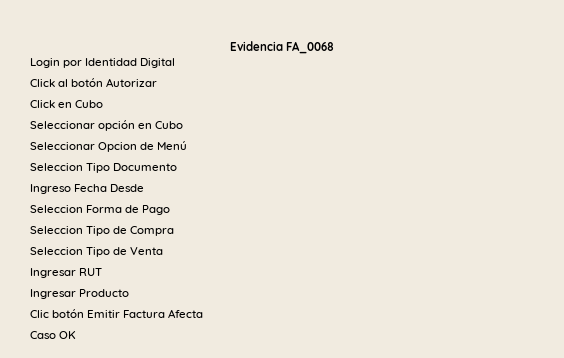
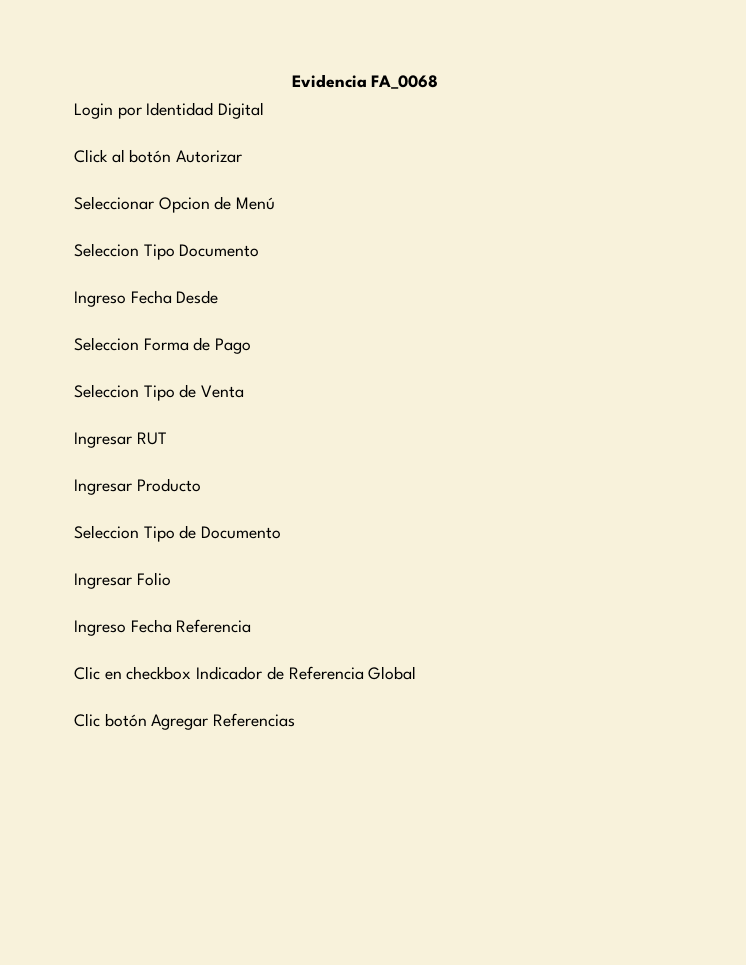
- Click en Cubo
- Seleccionar opción en Cubo
- Seleccion Tipo de Compra
- Clic botón Emitir Factura Afecta
- Caso OK
+ Seleccion Tipo de Documento
+ Ingresar Folio
+ Ingreso Fecha Referencia
+ Clic en checkbox Indicador de Referencia Global
+ Clic botón Agregar Referencias

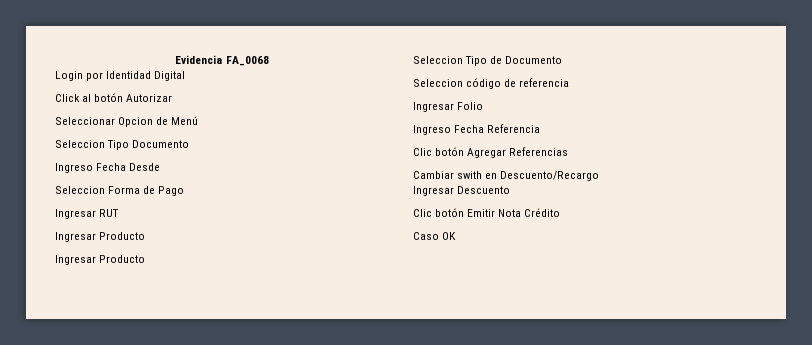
- Seleccion Tipo de Venta
  Ingresar RUT
+ Ingresar Producto
+ Seleccion código de referencia
- Clic en checkbox Indicador de Referencia Global
  Clic botón Agregar Referencias
+ Cambiar swith en Descuento/Recargo
+ Ingresar Descuento
+ Clic botón Emitir Nota Crédito
+ Caso OK

